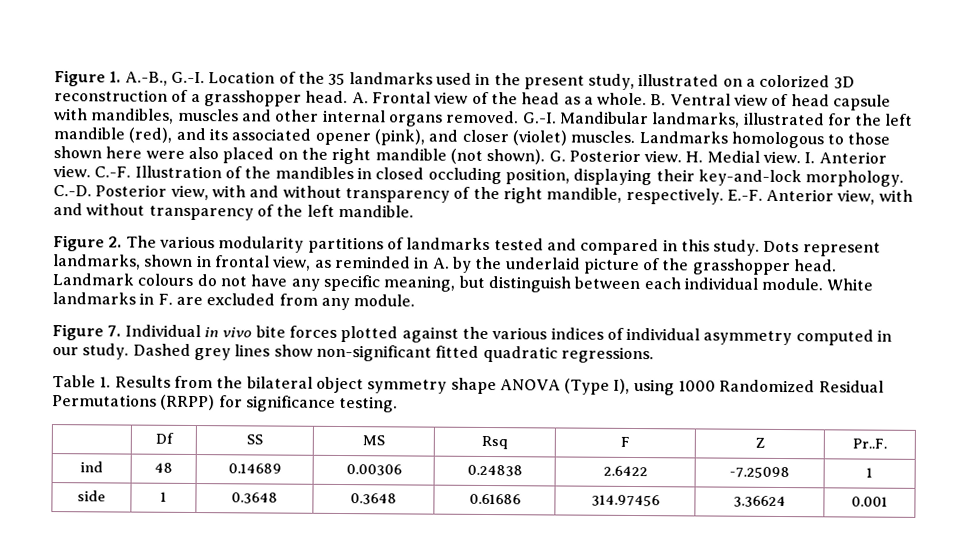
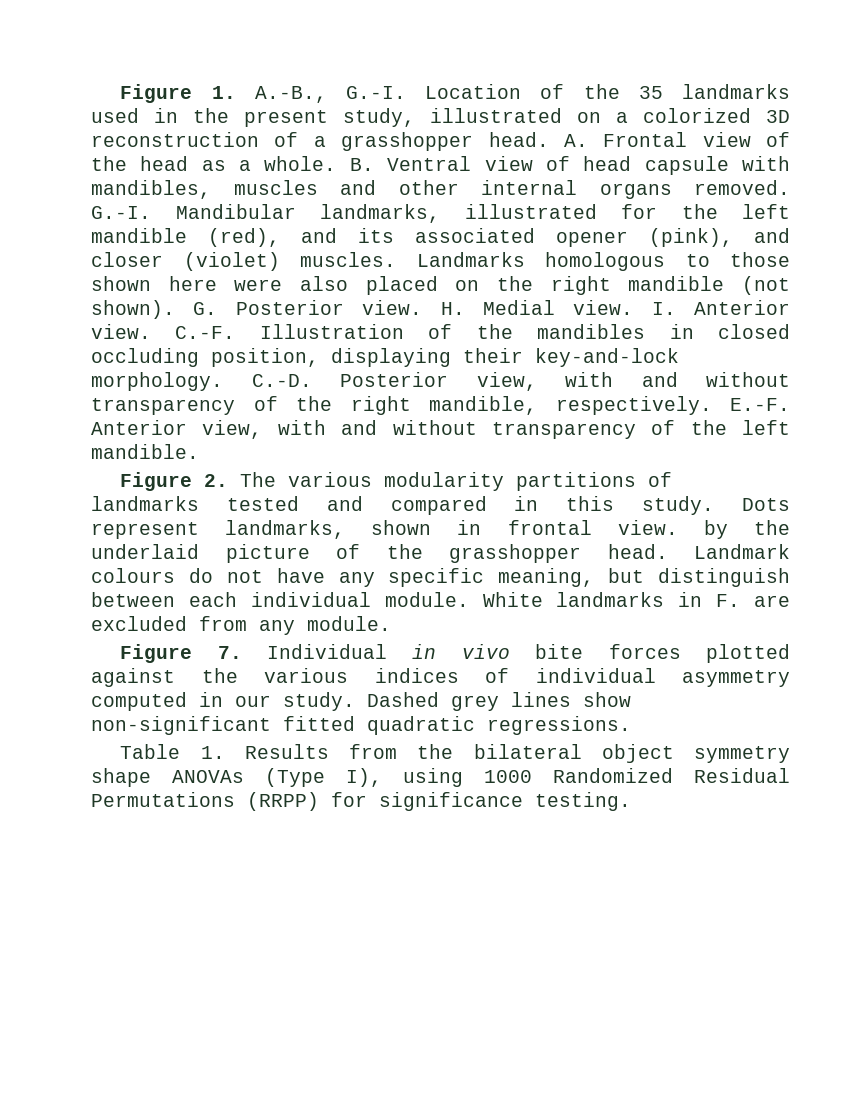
- Dots represent landmarks, shown in frontal view, as reminded in A. by the underlaid picture of the grasshopper head.
+ Dots represent landmarks, shown in frontal view. by the underlaid picture of the grasshopper head.
- Table 1. Results from the bilateral object symmetry shape ANOVA (Type I), using 1000 Randomized Residual Permutations (RRPP) for significance testing.
+ Table 1. Results from the bilateral object symmetry shape ANOVAs (Type I), using 1000 Randomized Residual Permutations (RRPP) for significance testing.
- | Df | SS | MS | Rsq | F | Z | Pr..F.
- ind | 48 | 0.14689 | 0.00306 | 0.24838 | 2.6422 | -7.25098 | 1
- side | 1 | 0.3648 | 0.3648 | 0.61686 | 314.97456 | 3.36624 | 0.001

